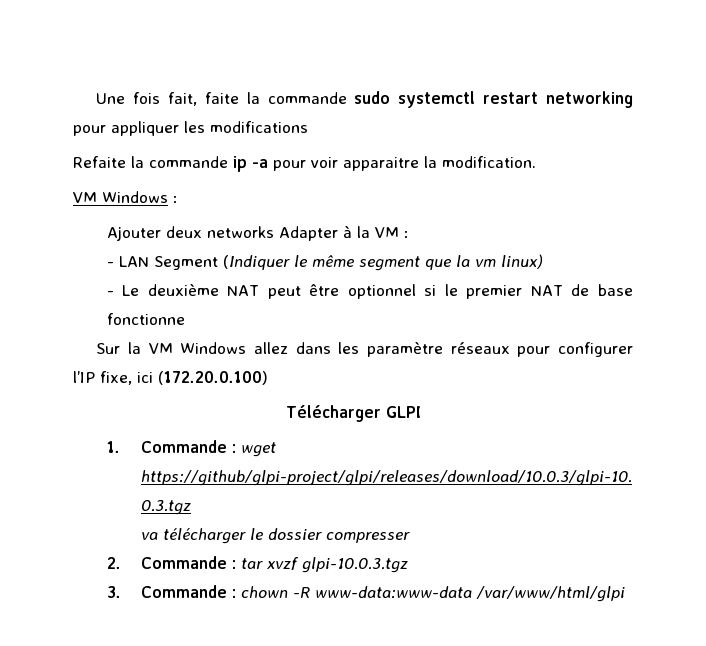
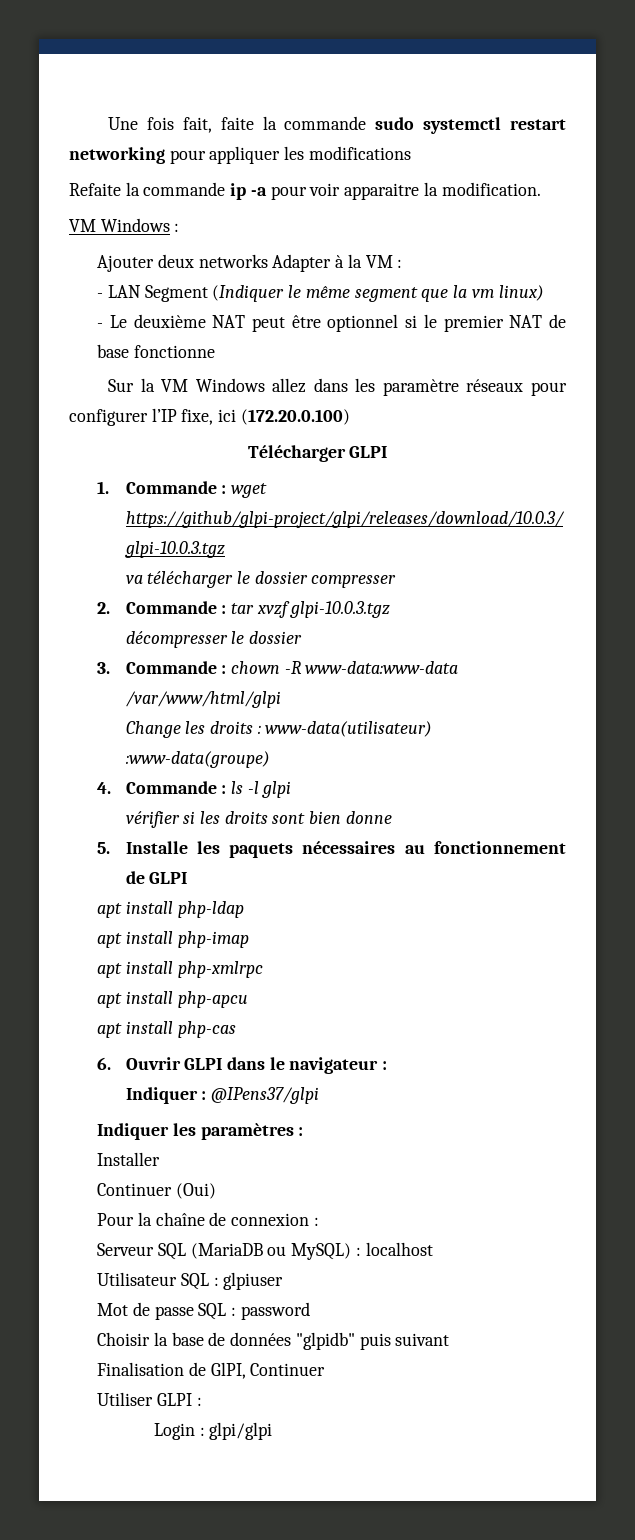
+ décompresser le dossier
+ Change les droits : www-data(utilisateur) :www-data(groupe)
+ 4. Commande : ls -l glpi
+ vérifier si les droits sont bien donne
+ 5. Installe les paquets nécessaires au fonctionnement de GLPI
+ apt install php-ldap
+ apt install php-imap
+ apt install php-xmlrpc
+ apt install php-apcu
+ apt install php-cas
+ 6. Ouvrir GLPI dans le navigateur :
+ Indiquer : @IPens37/glpi
+ Indiquer les paramètres :
+ Installer
+ Continuer (Oui)
+ Pour la chaîne de connexion :
+ Serveur SQL (MariaDB ou MySQL) : localhost
+ Utilisateur SQL : glpiuser
+ Mot de passe SQL : password
+ Choisir la base de données "glpidb" puis suivant
+ Finalisation de GlPI, Continuer
+ Utiliser GLPI :
+ Login : glpi/glpi

